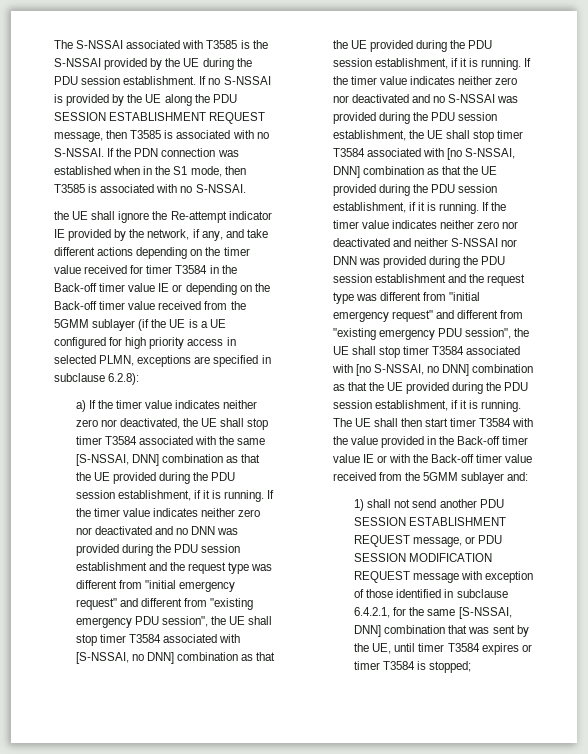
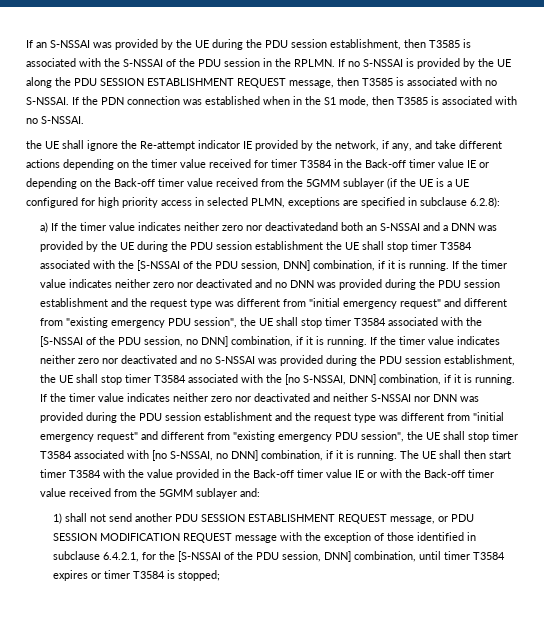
- The S-NSSAI associated with T3585 is the S-NSSAI provided by the UE during the PDU session establishment.
+ If an S-NSSAI was provided by the UE during the PDU session establishment, then T3585 is associated with the S-NSSAI of the PDU session in the RPLMN.
- a) If the timer value indicates neither zero nor deactivated, the UE shall stop timer T3584 associated with the same [S-NSSAI, DNN] combination as that the UE provided during the PDU session establishment, if it is running.
+ a) If the timer value indicates neither zero nor deactivatedand both an S-NSSAI and a DNN was provided by the UE during the PDU session establishment the UE shall stop timer T3584 associated with the [S-NSSAI of the PDU session, DNN] combination, if it is running.
- If the timer value indicates neither zero nor deactivated and no DNN was provided during the PDU session establishment and the request type was different from "initial emergency request" and different from "existing emergency PDU session", the UE shall stop timer T3584 associated with [S-NSSAI, no DNN] combination as that the UE provided during the PDU session establishment, if it is running.
+ If the timer value indicates neither zero nor deactivated and no DNN was provided during the PDU session establishment and the request type was different from "initial emergency request" and different from "existing emergency PDU session", the UE shall stop timer T3584 associated with the [S-NSSAI of the PDU session, no DNN] combination, if it is running.
- If the timer value indicates neither zero nor deactivated and no S-NSSAI was provided during the PDU session establishment, the UE shall stop timer T3584 associated with [no S-NSSAI, DNN] combination as that the UE provided during the PDU session establishment, if it is running.
+ If the timer value indicates neither zero nor deactivated and no S-NSSAI was provided during the PDU session establishment, the UE shall stop timer T3584 associated with the [no S-NSSAI, DNN] combination, if it is running.
- If the timer value indicates neither zero nor deactivated and neither S-NSSAI nor DNN was provided during the PDU session establishment and the request type was different from "initial emergency request" and different from "existing emergency PDU session", the UE shall stop timer T3584 associated with [no S-NSSAI, no DNN] combination as that the UE provided during the PDU session establishment, if it is running.
+ If the timer value indicates neither zero nor deactivated and neither S-NSSAI nor DNN was provided during the PDU session establishment and the request type was different from "initial emergency request" and different from "existing emergency PDU session", the UE shall stop timer T3584 associated with [no S-NSSAI, no DNN] combination, if it is running.
- 1) shall not send another PDU SESSION ESTABLISHMENT REQUEST message, or PDU SESSION MODIFICATION REQUEST message with exception of those identified in subclause 6.4.2.1, for the same [S-NSSAI, DNN] combination that was sent by the UE, until timer T3584 expires or timer T3584 is stopped;
+ 1) shall not send another PDU SESSION ESTABLISHMENT REQUEST message, or PDU SESSION MODIFICATION REQUEST message with the exception of those identified in subclause 6.4.2.1, for the [S-NSSAI of the PDU session, DNN] combination, until timer T3584 expires or timer T3584 is stopped;

